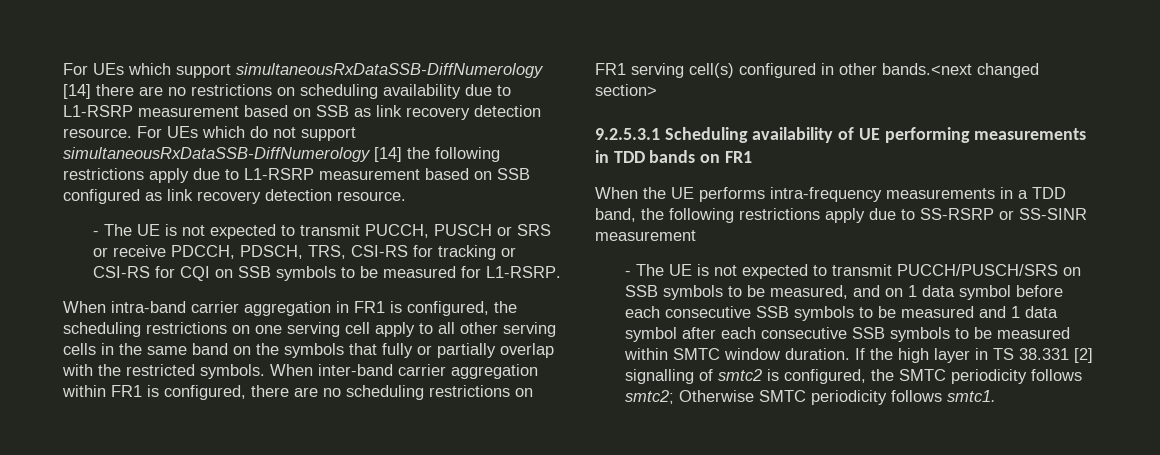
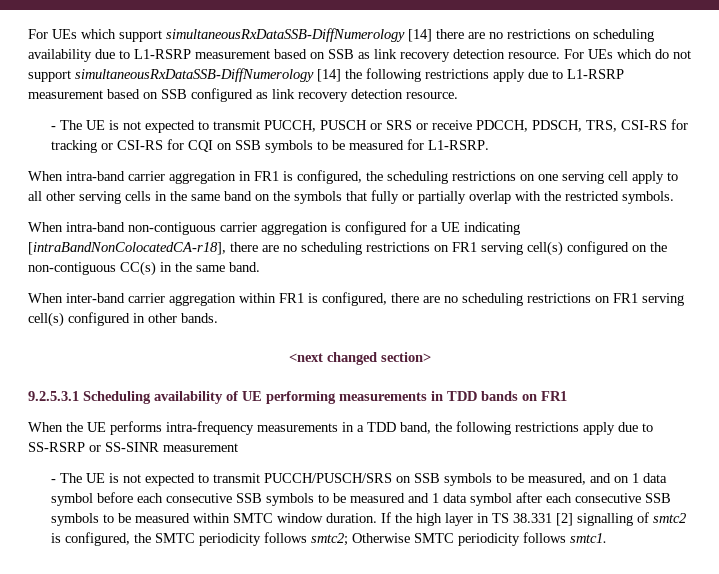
- When intra-band carrier aggregation in FR1 is configured, the scheduling restrictions on one serving cell apply to all other serving cells in the same band on the symbols that fully or partially overlap with the restricted symbols. When inter-band carrier aggregation within FR1 is configured, there are no scheduling restrictions on FR1 serving cell(s) configured in other bands.<next changed section>
+ When intra-band carrier aggregation in FR1 is configured, the scheduling restrictions on one serving cell apply to all other serving cells in the same band on the symbols that fully or partially overlap with the restricted symbols.
+ When intra-band non-contiguous carrier aggregation is configured for a UE indicating [intraBandNonColocatedCA-r18], there are no scheduling restrictions on FR1 serving cell(s) configured on the non-contiguous CC(s) in the same band.
+ When inter-band carrier aggregation within FR1 is configured, there are no scheduling restrictions on FR1 serving cell(s) configured in other bands.
+ <next changed section>

